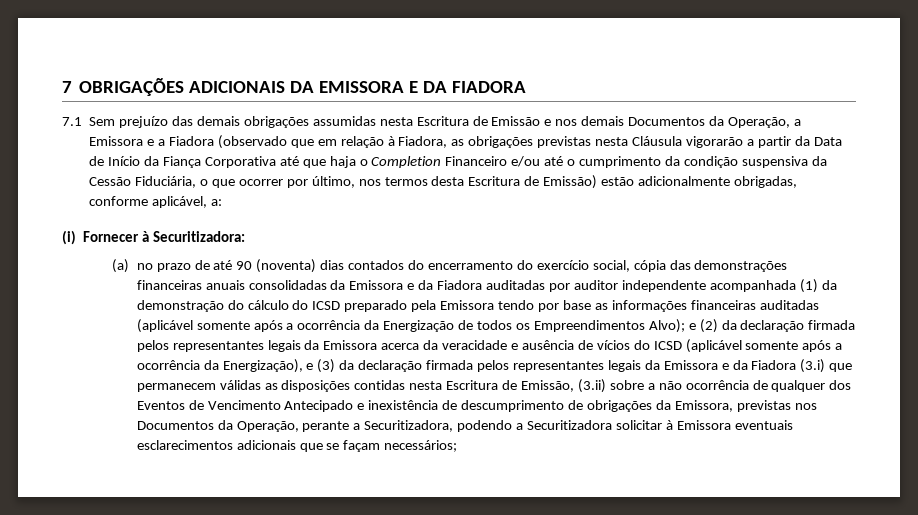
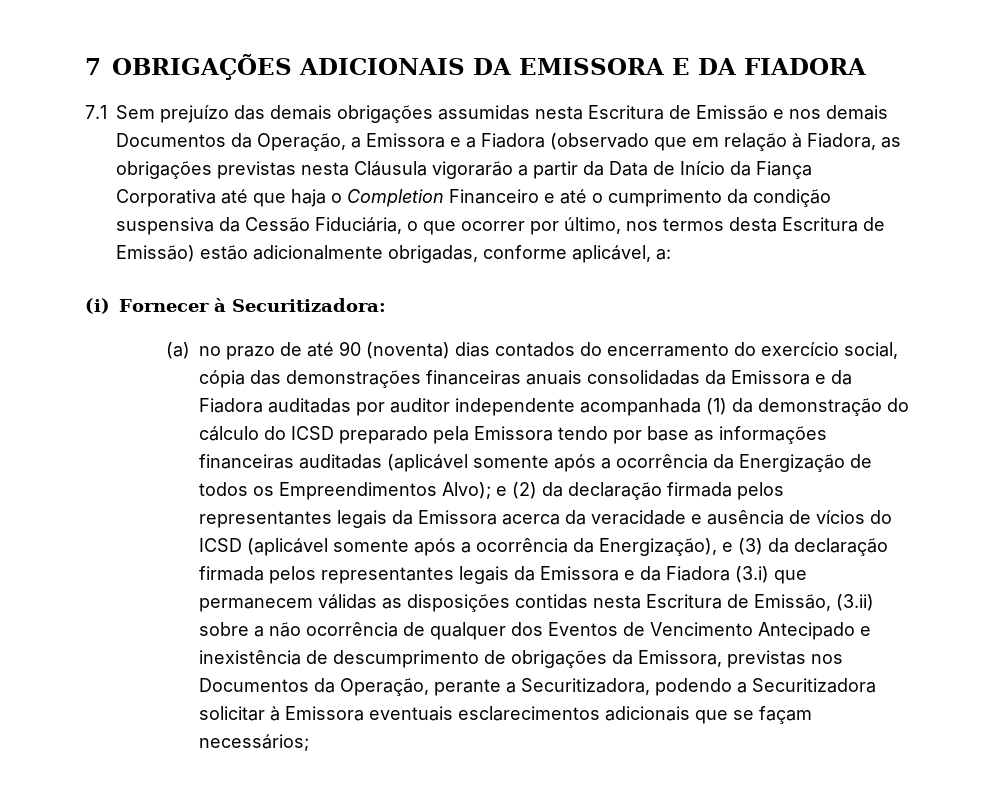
- 7.1 Sem prejuízo das demais obrigações assumidas nesta Escritura de Emissão e nos demais Documentos da Operação, a Emissora e a Fiadora (observado que em relação à Fiadora, as obrigações previstas nesta Cláusula vigorarão a partir da Data de Início da Fiança Corporativa até que haja o Completion Financeiro e/ou até o cumprimento da condição suspensiva da Cessão Fiduciária, o que ocorrer por último, nos termos desta Escritura de Emissão) estão adicionalmente obrigadas, conforme aplicável, a:
+ 7.1 Sem prejuízo das demais obrigações assumidas nesta Escritura de Emissão e nos demais Documentos da Operação, a Emissora e a Fiadora (observado que em relação à Fiadora, as obrigações previstas nesta Cláusula vigorarão a partir da Data de Início da Fiança Corporativa até que haja o Completion Financeiro e até o cumprimento da condição suspensiva da Cessão Fiduciária, o que ocorrer por último, nos termos desta Escritura de Emissão) estão adicionalmente obrigadas, conforme aplicável, a:

